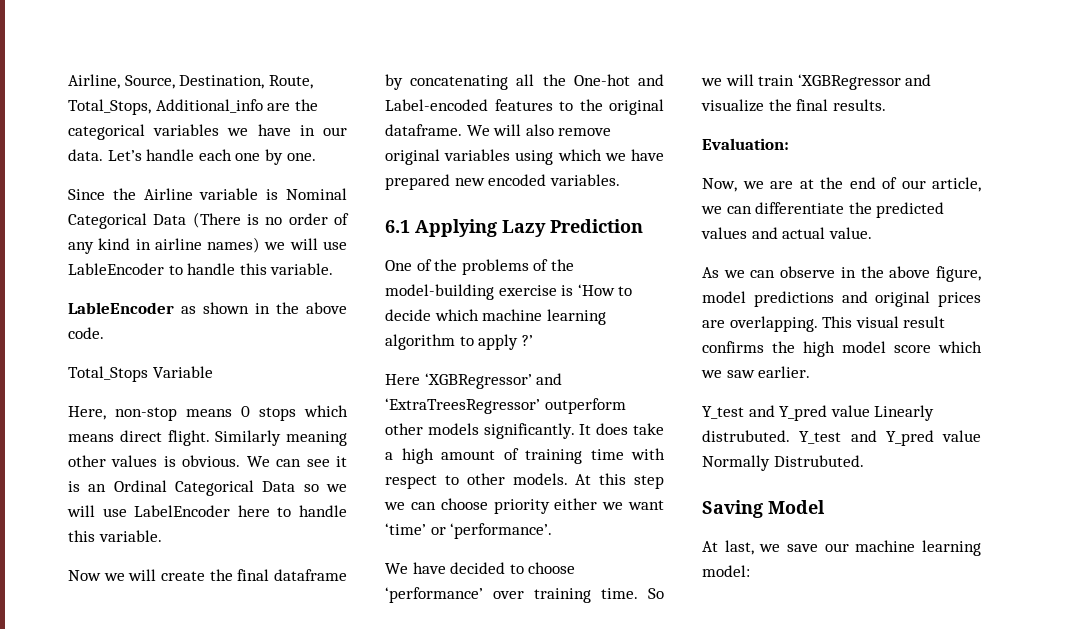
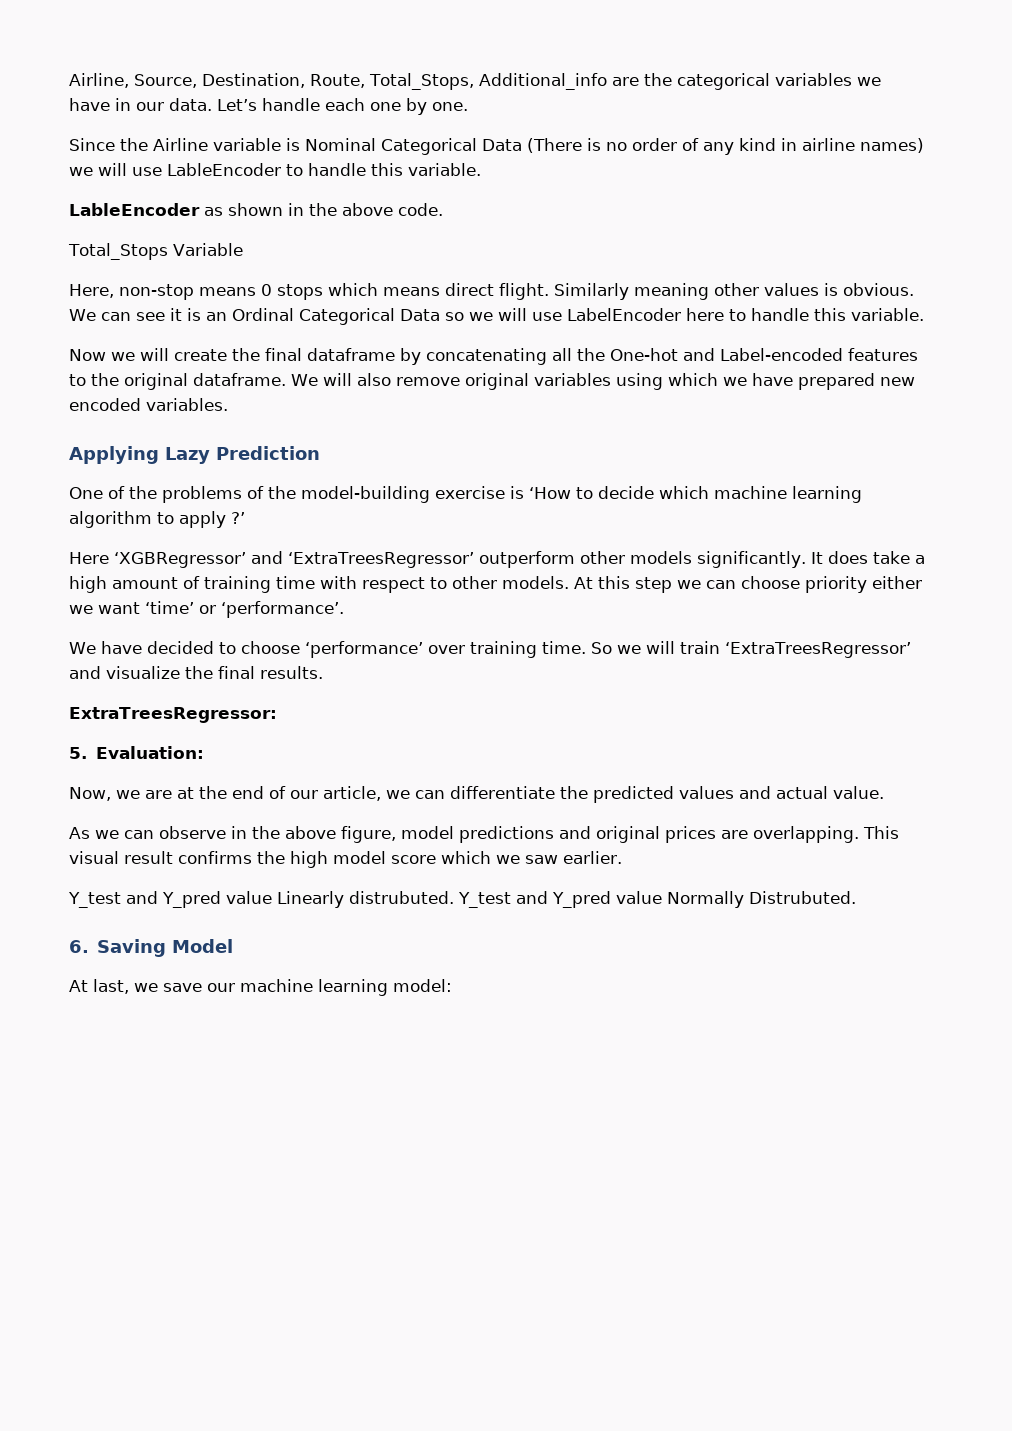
- 6.1 Applying Lazy Prediction
+ Applying Lazy Prediction
- So we will train ‘XGBRegressor and visualize the final results.
+ So we will train ‘ExtraTreesRegressor’ and visualize the final results.
- Evaluation:
+ ExtraTreesRegressor:
+ 5. Evaluation:
- Saving Model
+ 6. Saving Model

